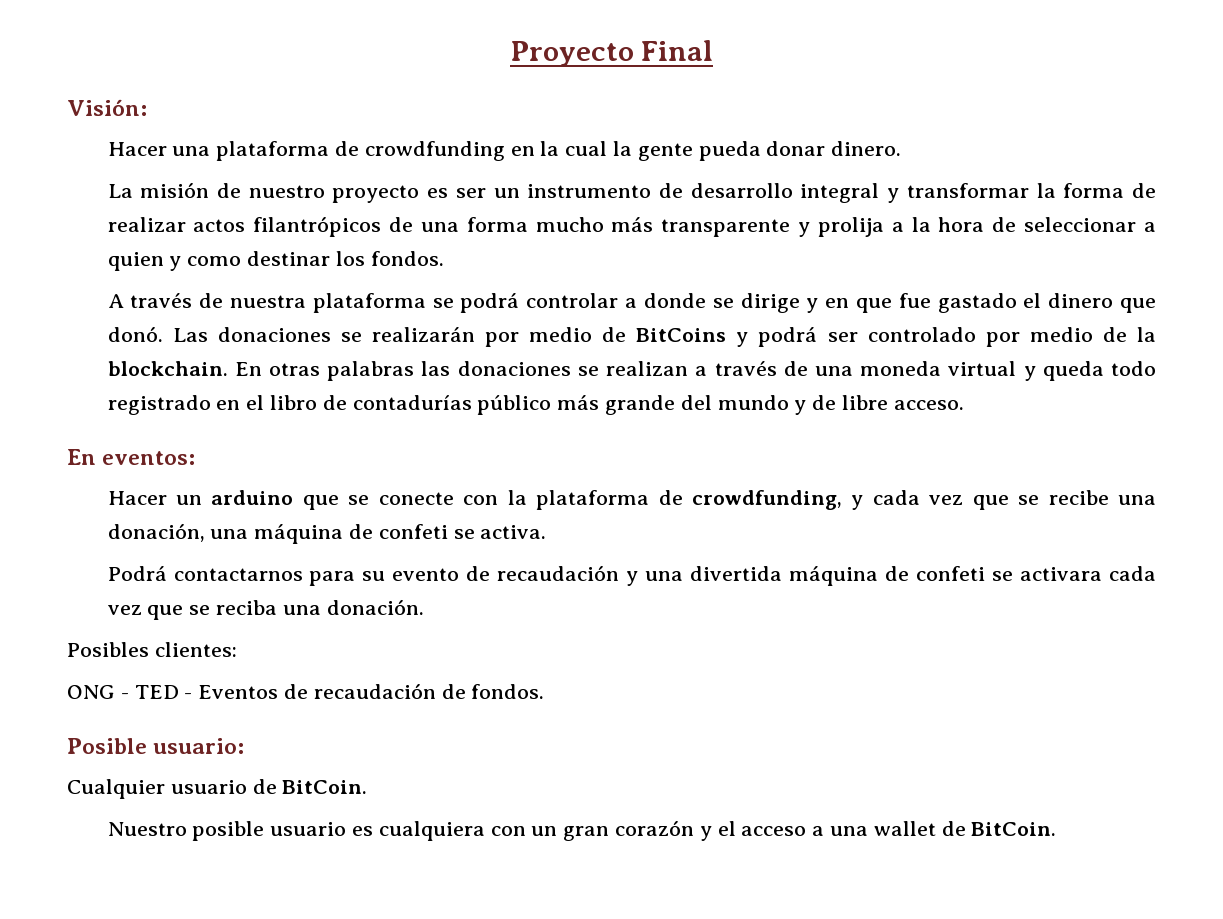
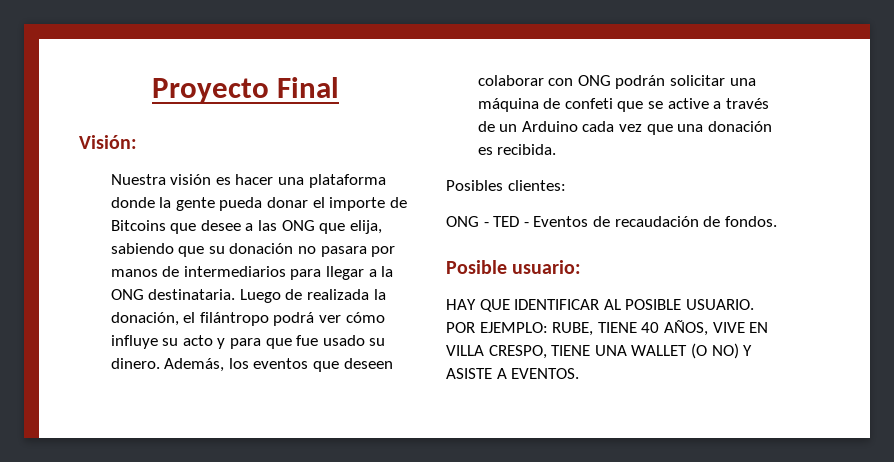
- Hacer una plataforma de crowdfunding en la cual la gente pueda donar dinero.
- La misión de nuestro proyecto es ser un instrumento de desarrollo integral y transformar la forma de realizar actos filantrópicos de una forma mucho más transparente y prolija a la hora de seleccionar a quien y como destinar los fondos.
- A través de nuestra plataforma se podrá controlar a donde se dirige y en que fue gastado el dinero que donó. Las donaciones se realizarán por medio de BitCoins y podrá ser controlado por medio de la blockchain. En otras palabras las donaciones se realizan a través de una moneda virtual y queda todo registrado en el libro de contadurías público más grande del mundo y de libre acceso.
- En eventos:
- Hacer un arduino que se conecte con la plataforma de crowdfunding, y cada vez que se recibe una donación, una máquina de confeti se activa.
- Podrá contactarnos para su evento de recaudación y una divertida máquina de confeti se activara cada vez que se reciba una donación.
+ Nuestra visión es hacer una plataforma donde la gente pueda donar el importe de Bitcoins que desee a las ONG que elija, sabiendo que su donación no pasara por manos de intermediarios para llegar a la ONG destinataria. Luego de realizada la donación, el filántropo podrá ver cómo influye su acto y para que fue usado su dinero. Además, los eventos que deseen colaborar con ONG podrán solicitar una máquina de confeti que se active a través de un Arduino cada vez que una donación es recibida.
- Cualquier usuario de BitCoin.
- Nuestro posible usuario es cualquiera con un gran corazón y el acceso a una wallet de BitCoin.
+ HAY QUE IDENTIFICAR AL POSIBLE USUARIO. POR EJEMPLO: RUBE, TIENE 40 AÑOS, VIVE EN VILLA CRESPO, TIENE UNA WALLET (O NO) Y ASISTE A EVENTOS.

